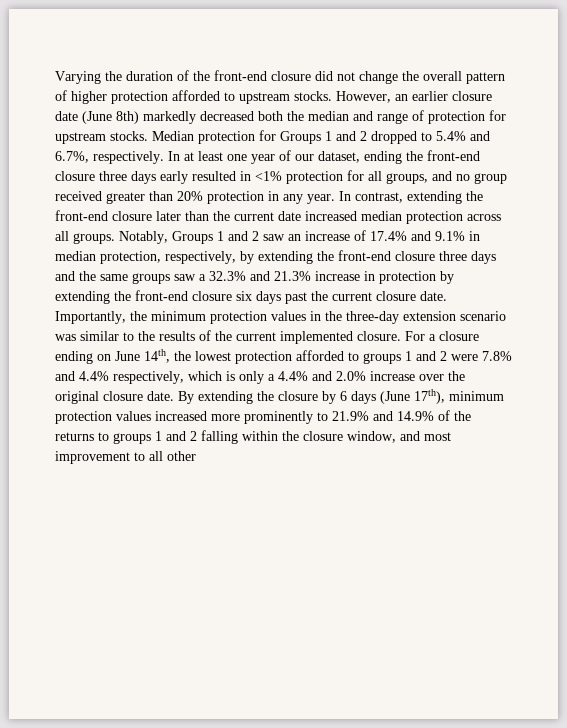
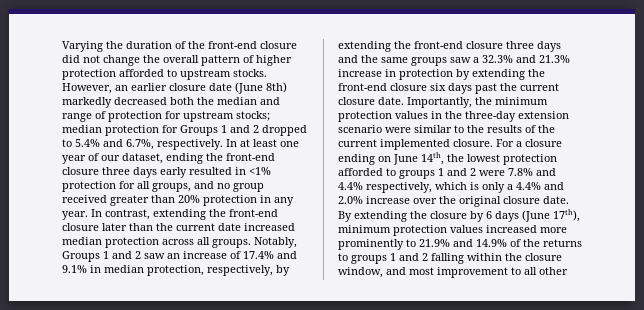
- However, an earlier closure date (June 8th) markedly decreased both the median and range of protection for upstream stocks. Median protection for Groups 1 and 2 dropped to 5.4% and 6.7%, respectively.
+ However, an earlier closure date (June 8th) markedly decreased both the median and range of protection for upstream stocks; median protection for Groups 1 and 2 dropped to 5.4% and 6.7%, respectively.
- Importantly, the minimum protection values in the three-day extension scenario was similar to the results of the current implemented closure.
+ Importantly, the minimum protection values in the three-day extension scenario were similar to the results of the current implemented closure.

